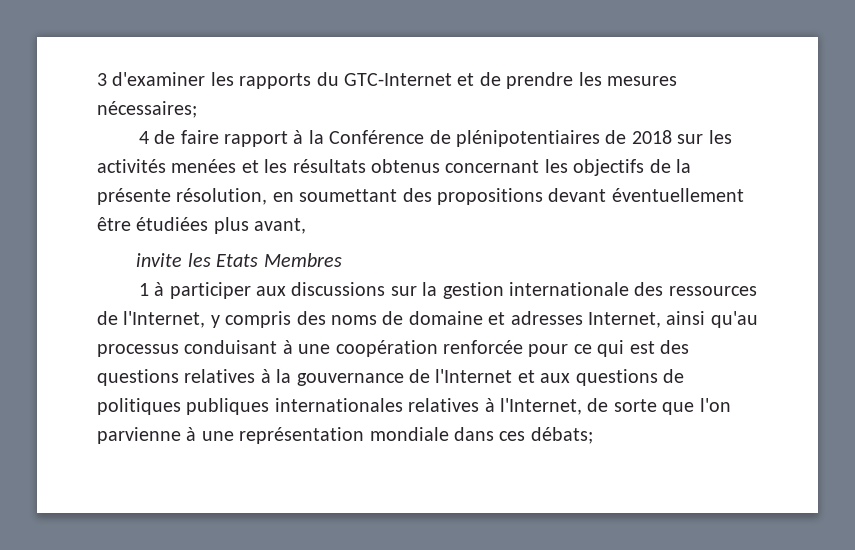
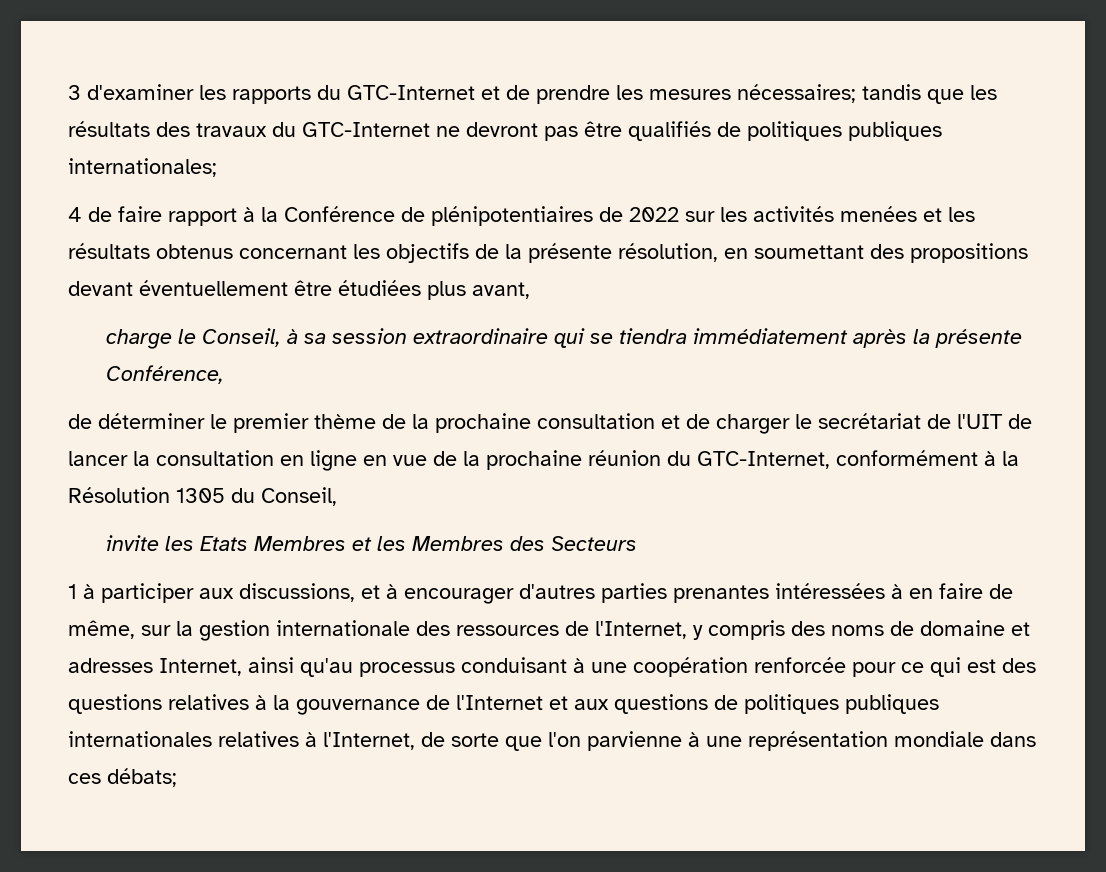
- 3 d'examiner les rapports du GTC-Internet et de prendre les mesures nécessaires;
+ 3 d'examiner les rapports du GTC-Internet et de prendre les mesures nécessaires; tandis que les résultats des travaux du GTC-Internet ne devront pas être qualifiés de politiques publiques internationales;
- 4 de faire rapport à la Conférence de plénipotentiaires de 2018 sur les activités menées et les résultats obtenus concernant les objectifs de la présente résolution, en soumettant des propositions devant éventuellement être étudiées plus avant,
+ 4 de faire rapport à la Conférence de plénipotentiaires de 2022 sur les activités menées et les résultats obtenus concernant les objectifs de la présente résolution, en soumettant des propositions devant éventuellement être étudiées plus avant,
+ charge le Conseil, à sa session extraordinaire qui se tiendra immédiatement après la présente Conférence,
+ de déterminer le premier thème de la prochaine consultation et de charger le secrétariat de l'UIT de lancer la consultation en ligne en vue de la prochaine réunion du GTC-Internet, conformément à la Résolution 1305 du Conseil,
- invite les Etats Membres
+ invite les Etats Membres et les Membres des Secteurs
- 1 à participer aux discussions sur la gestion internationale des ressources de l'Internet, y compris des noms de domaine et adresses Internet, ainsi qu'au processus conduisant à une coopération renforcée pour ce qui est des questions relatives à la gouvernance de l'Internet et aux questions de politiques publiques internationales relatives à l'Internet, de sorte que l'on parvienne à une représentation mondiale dans ces débats;
+ 1 à participer aux discussions, et à encourager d'autres parties prenantes intéressées à en faire de même, sur la gestion internationale des ressources de l'Internet, y compris des noms de domaine et adresses Internet, ainsi qu'au processus conduisant à une coopération renforcée pour ce qui est des questions relatives à la gouvernance de l'Internet et aux questions de politiques publiques internationales relatives à l'Internet, de sorte que l'on parvienne à une représentation mondiale dans ces débats;

